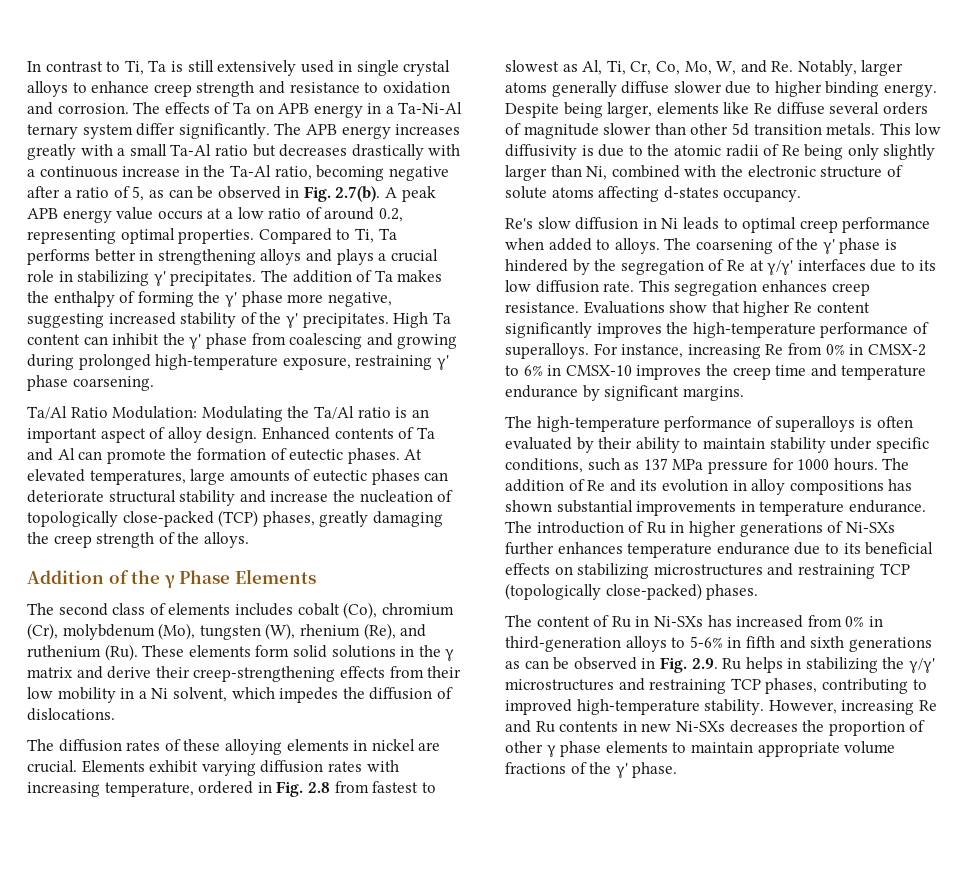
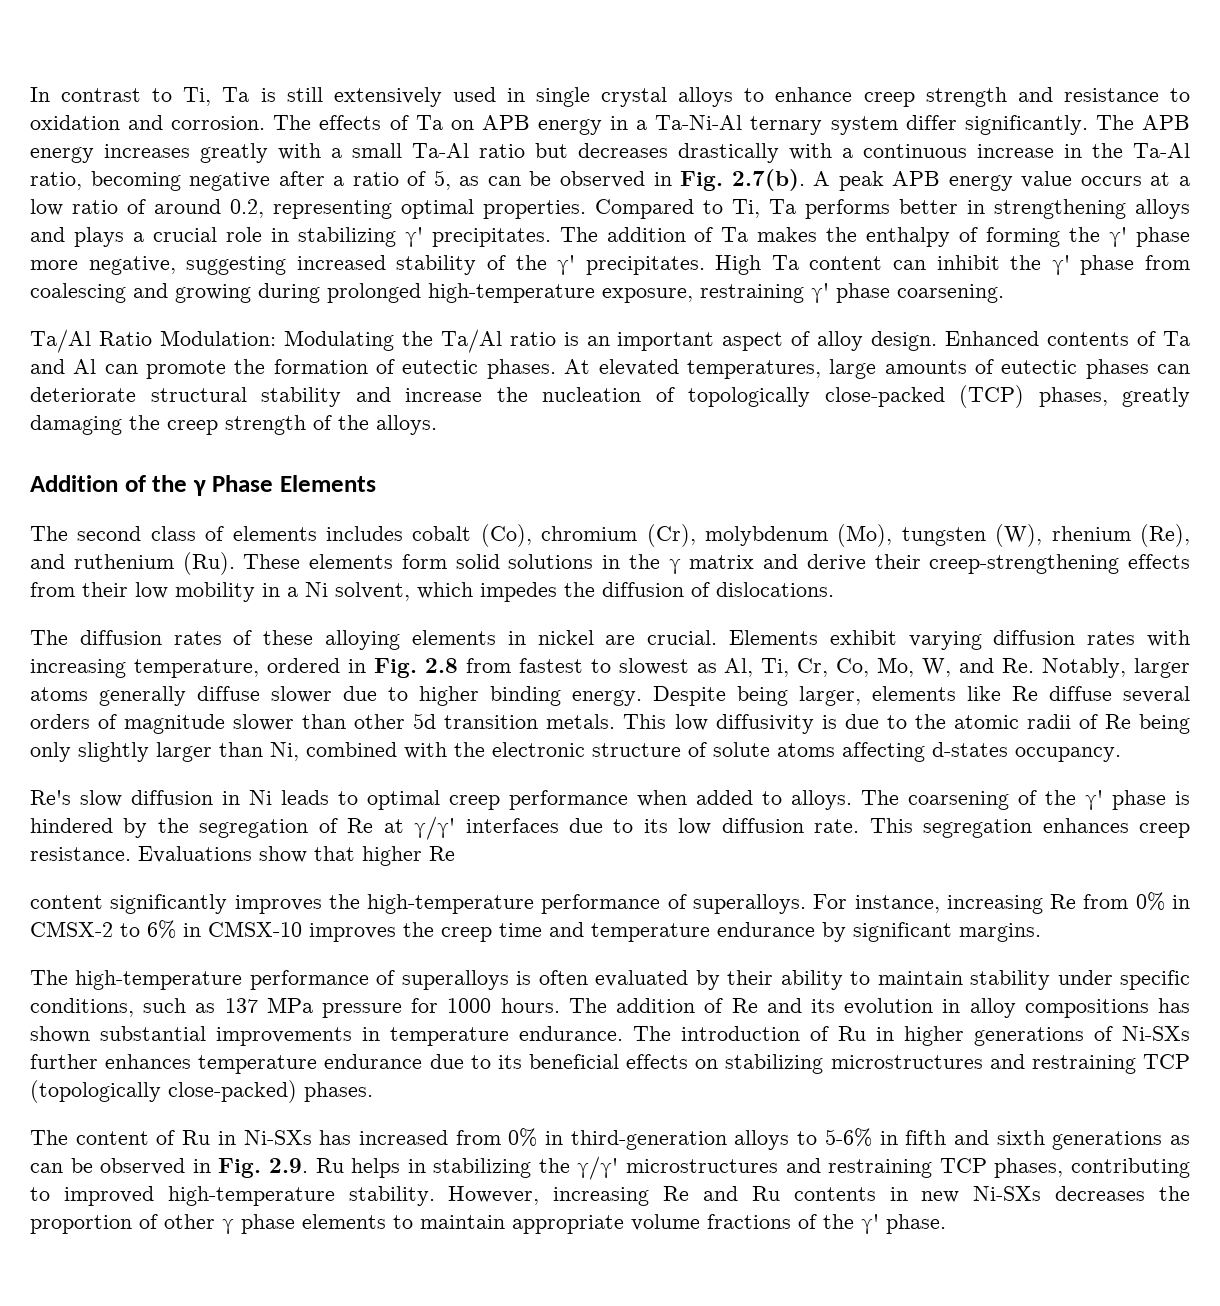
- Evaluations show that higher Re content significantly improves the high-temperature performance of superalloys.
+ Evaluations show that higher Re
+ content significantly improves the high-temperature performance of superalloys.

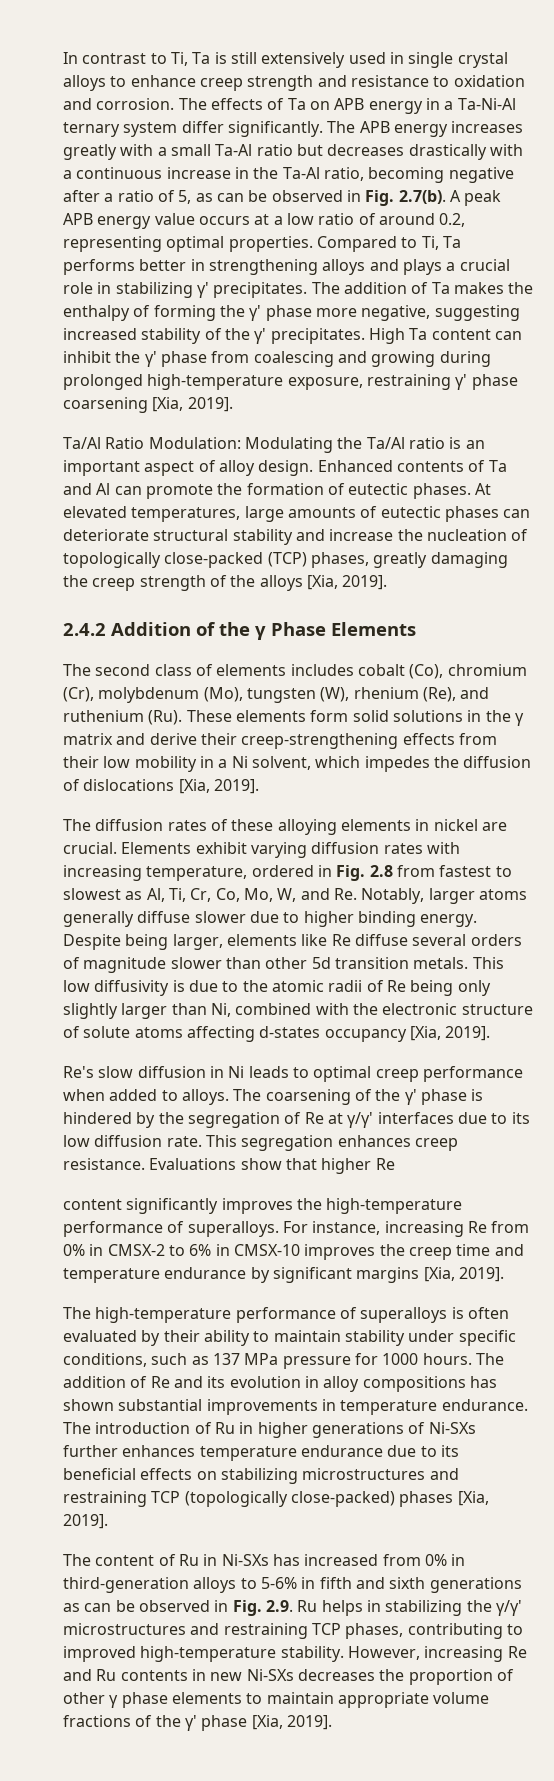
- High Ta content can inhibit the γ' phase from coalescing and growing during prolonged high-temperature exposure, restraining γ' phase coarsening.
+ High Ta content can inhibit the γ' phase from coalescing and growing during prolonged high-temperature exposure, restraining γ' phase coarsening [Xia, 2019].
- At elevated temperatures, large amounts of eutectic phases can deteriorate structural stability and increase the nucleation of topologically close-packed (TCP) phases, greatly damaging the creep strength of the alloys.
- Addition of the γ Phase Elements
+ At elevated temperatures, large amounts of eutectic phases can deteriorate structural stability and increase the nucleation of topologically close-packed (TCP) phases, greatly damaging the creep strength of the alloys [Xia, 2019].
+ 2.4.2 Addition of the γ Phase Elements
- The second class of elements includes cobalt (Co), chromium (Cr), molybdenum (Mo), tungsten (W), rhenium (Re), and ruthenium (Ru). These elements form solid solutions in the γ matrix and derive their creep-strengthening effects from their low mobility in a Ni solvent, which impedes the diffusion of dislocations.
+ The second class of elements includes cobalt (Co), chromium (Cr), molybdenum (Mo), tungsten (W), rhenium (Re), and ruthenium (Ru). These elements form solid solutions in the γ matrix and derive their creep-strengthening effects from their low mobility in a Ni solvent, which impedes the diffusion of dislocations [Xia, 2019].
- This low diffusivity is due to the atomic radii of Re being only slightly larger than Ni, combined with the electronic structure of solute atoms affecting d-states occupancy.
+ This low diffusivity is due to the atomic radii of Re being only slightly larger than Ni, combined with the electronic structure of solute atoms affecting d-states occupancy [Xia, 2019].
- For instance, increasing Re from 0% in CMSX-2 to 6% in CMSX-10 improves the creep time and temperature endurance by significant margins.
+ For instance, increasing Re from 0% in CMSX-2 to 6% in CMSX-10 improves the creep time and temperature endurance by significant margins [Xia, 2019].
- The introduction of Ru in higher generations of Ni-SXs further enhances temperature endurance due to its beneficial effects on stabilizing microstructures and restraining TCP (topologically close-packed) phases.
+ The introduction of Ru in higher generations of Ni-SXs further enhances temperature endurance due to its beneficial effects on stabilizing microstructures and restraining TCP (topologically close-packed) phases [Xia, 2019].
- However, increasing Re and Ru contents in new Ni-SXs decreases the proportion of other γ phase elements to maintain appropriate volume fractions of the γ' phase.
+ However, increasing Re and Ru contents in new Ni-SXs decreases the proportion of other γ phase elements to maintain appropriate volume fractions of the γ' phase [Xia, 2019].

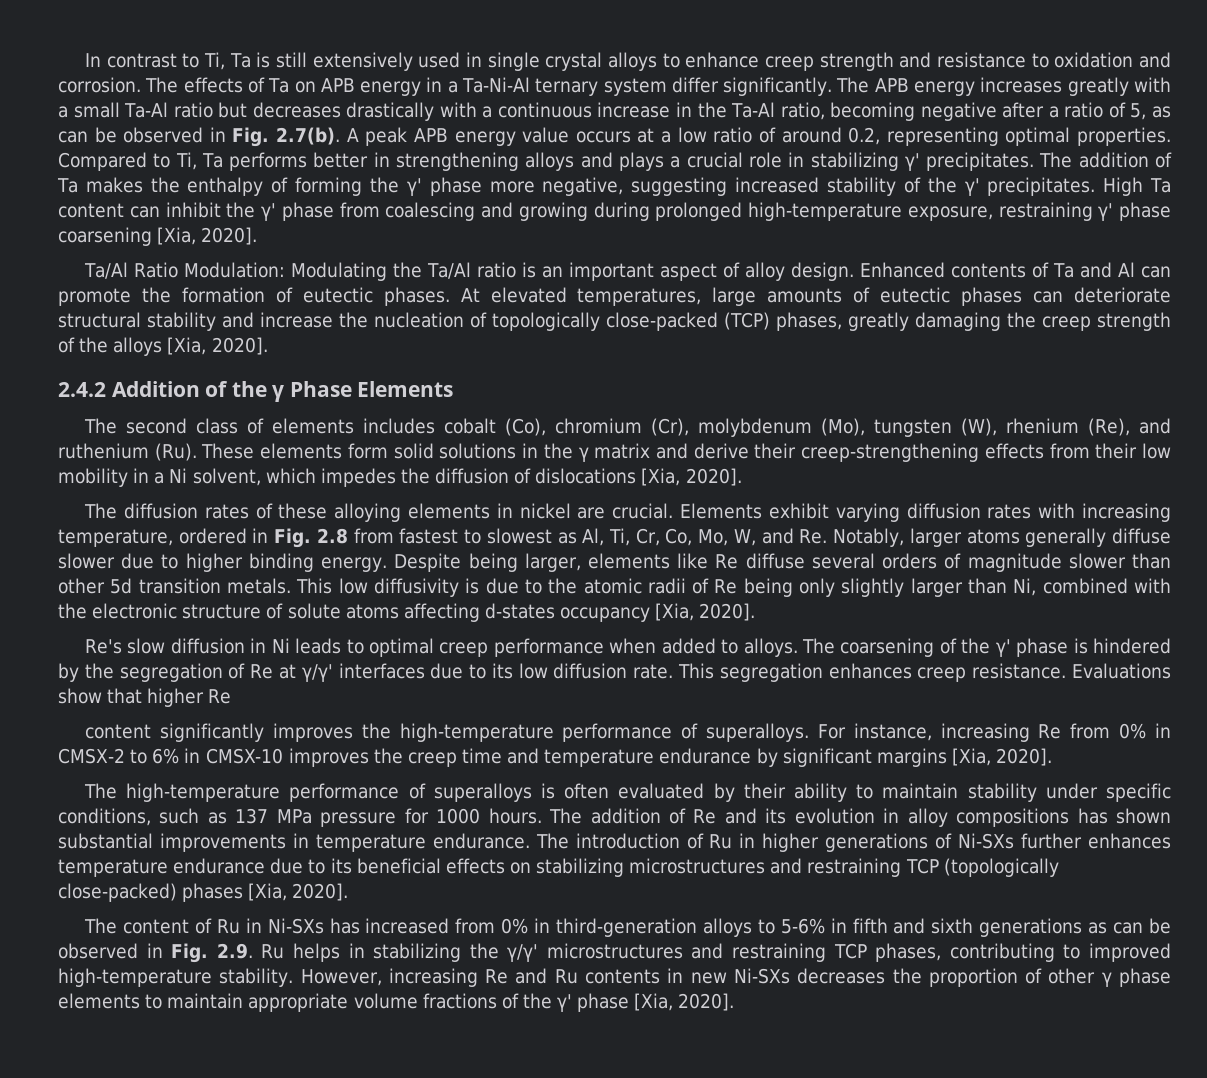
- High Ta content can inhibit the γ' phase from coalescing and growing during prolonged high-temperature exposure, restraining γ' phase coarsening [Xia, 2019].
+ High Ta content can inhibit the γ' phase from coalescing and growing during prolonged high-temperature exposure, restraining γ' phase coarsening [Xia, 2020].
- At elevated temperatures, large amounts of eutectic phases can deteriorate structural stability and increase the nucleation of topologically close-packed (TCP) phases, greatly damaging the creep strength of the alloys [Xia, 2019].
+ At elevated temperatures, large amounts of eutectic phases can deteriorate structural stability and increase the nucleation of topologically close-packed (TCP) phases, greatly damaging the creep strength of the alloys [Xia, 2020].
- The second class of elements includes cobalt (Co), chromium (Cr), molybdenum (Mo), tungsten (W), rhenium (Re), and ruthenium (Ru). These elements form solid solutions in the γ matrix and derive their creep-strengthening effects from their low mobility in a Ni solvent, which impedes the diffusion of dislocations [Xia, 2019].
+ The second class of elements includes cobalt (Co), chromium (Cr), molybdenum (Mo), tungsten (W), rhenium (Re), and ruthenium (Ru). These elements form solid solutions in the γ matrix and derive their creep-strengthening effects from their low mobility in a Ni solvent, which impedes the diffusion of dislocations [Xia, 2020].
- This low diffusivity is due to the atomic radii of Re being only slightly larger than Ni, combined with the electronic structure of solute atoms affecting d-states occupancy [Xia, 2019].
+ This low diffusivity is due to the atomic radii of Re being only slightly larger than Ni, combined with the electronic structure of solute atoms affecting d-states occupancy [Xia, 2020].
- For instance, increasing Re from 0% in CMSX-2 to 6% in CMSX-10 improves the creep time and temperature endurance by significant margins [Xia, 2019].
+ For instance, increasing Re from 0% in CMSX-2 to 6% in CMSX-10 improves the creep time and temperature endurance by significant margins [Xia, 2020].
- The introduction of Ru in higher generations of Ni-SXs further enhances temperature endurance due to its beneficial effects on stabilizing microstructures and restraining TCP (topologically close-packed) phases [Xia, 2019].
+ The introduction of Ru in higher generations of Ni-SXs further enhances temperature endurance due to its beneficial effects on stabilizing microstructures and restraining TCP (topologically close-packed) phases [Xia, 2020].
- However, increasing Re and Ru contents in new Ni-SXs decreases the proportion of other γ phase elements to maintain appropriate volume fractions of the γ' phase [Xia, 2019].
+ However, increasing Re and Ru contents in new Ni-SXs decreases the proportion of other γ phase elements to maintain appropriate volume fractions of the γ' phase [Xia, 2020].

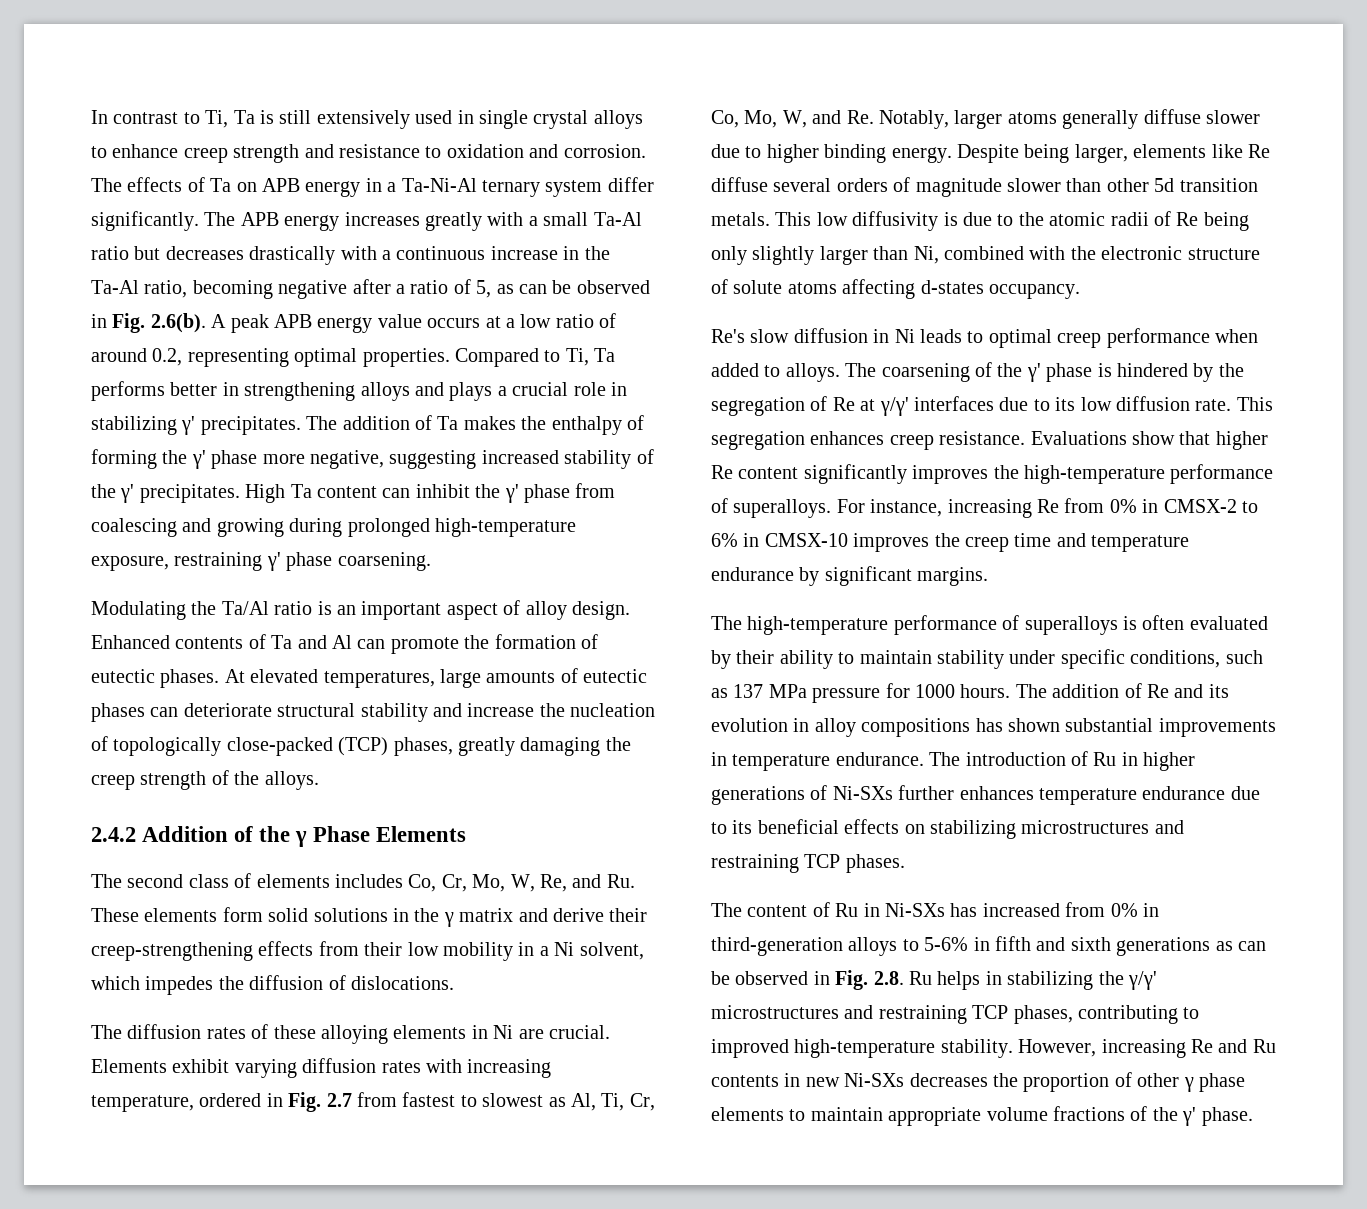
- The APB energy increases greatly with a small Ta-Al ratio but decreases drastically with a continuous increase in the Ta-Al ratio, becoming negative after a ratio of 5, as can be observed in Fig. 2.7(b). A peak APB energy value occurs at a low ratio of around 0.2, representing optimal properties.
+ The APB energy increases greatly with a small Ta-Al ratio but decreases drastically with a continuous increase in the Ta-Al ratio, becoming negative after a ratio of 5, as can be observed in Fig. 2.6(b). A peak APB energy value occurs at a low ratio of around 0.2, representing optimal properties.
- High Ta content can inhibit the γ' phase from coalescing and growing during prolonged high-temperature exposure, restraining γ' phase coarsening [Xia, 2020].
- Ta/Al Ratio Modulation: Modulating the Ta/Al ratio is an important aspect of alloy design.
+ High Ta content can inhibit the γ' phase from coalescing and growing during prolonged high-temperature exposure, restraining γ' phase coarsening.
+ Modulating the Ta/Al ratio is an important aspect of alloy design.
- At elevated temperatures, large amounts of eutectic phases can deteriorate structural stability and increase the nucleation of topologically close-packed (TCP) phases, greatly damaging the creep strength of the alloys [Xia, 2020].
+ At elevated temperatures, large amounts of eutectic phases can deteriorate structural stability and increase the nucleation of topologically close-packed (TCP) phases, greatly damaging the creep strength of the alloys.
- The second class of elements includes cobalt (Co), chromium (Cr), molybdenum (Mo), tungsten (W), rhenium (Re), and ruthenium (Ru). These elements form solid solutions in the γ matrix and derive their creep-strengthening effects from their low mobility in a Ni solvent, which impedes the diffusion of dislocations [Xia, 2020].
+ The second class of elements includes Co, Cr, Mo, W, Re, and Ru. These elements form solid solutions in the γ matrix and derive their creep-strengthening effects from their low mobility in a Ni solvent, which impedes the diffusion of dislocations.
- The diffusion rates of these alloying elements in nickel are crucial.
+ The diffusion rates of these alloying elements in Ni are crucial.
- Elements exhibit varying diffusion rates with increasing temperature, ordered in Fig. 2.8 from fastest to slowest as Al, Ti, Cr, Co, Mo, W, and Re. Notably, larger atoms generally diffuse slower due to higher binding energy.
+ Elements exhibit varying diffusion rates with increasing temperature, ordered in Fig. 2.7 from fastest to slowest as Al, Ti, Cr, Co, Mo, W, and Re. Notably, larger atoms generally diffuse slower due to higher binding energy.
- This low diffusivity is due to the atomic radii of Re being only slightly larger than Ni, combined with the electronic structure of solute atoms affecting d-states occupancy [Xia, 2020].
+ This low diffusivity is due to the atomic radii of Re being only slightly larger than Ni, combined with the electronic structure of solute atoms affecting d-states occupancy.
- Evaluations show that higher Re
- content significantly improves the high-temperature performance of superalloys.
+ Evaluations show that higher Re content significantly improves the high-temperature performance of superalloys.
- For instance, increasing Re from 0% in CMSX-2 to 6% in CMSX-10 improves the creep time and temperature endurance by significant margins [Xia, 2020].
+ For instance, increasing Re from 0% in CMSX-2 to 6% in CMSX-10 improves the creep time and temperature endurance by significant margins.
- The introduction of Ru in higher generations of Ni-SXs further enhances temperature endurance due to its beneficial effects on stabilizing microstructures and restraining TCP (topologically close-packed) phases [Xia, 2020].
+ The introduction of Ru in higher generations of Ni-SXs further enhances temperature endurance due to its beneficial effects on stabilizing microstructures and restraining TCP phases.
- The content of Ru in Ni-SXs has increased from 0% in third-generation alloys to 5-6% in fifth and sixth generations as can be observed in Fig. 2.9. Ru helps in stabilizing the γ/γ' microstructures and restraining TCP phases, contributing to improved high-temperature stability.
+ The content of Ru in Ni-SXs has increased from 0% in third-generation alloys to 5-6% in fifth and sixth generations as can be observed in Fig. 2.8. Ru helps in stabilizing the γ/γ' microstructures and restraining TCP phases, contributing to improved high-temperature stability.
- However, increasing Re and Ru contents in new Ni-SXs decreases the proportion of other γ phase elements to maintain appropriate volume fractions of the γ' phase [Xia, 2020].
+ However, increasing Re and Ru contents in new Ni-SXs decreases the proportion of other γ phase elements to maintain appropriate volume fractions of the γ' phase.

